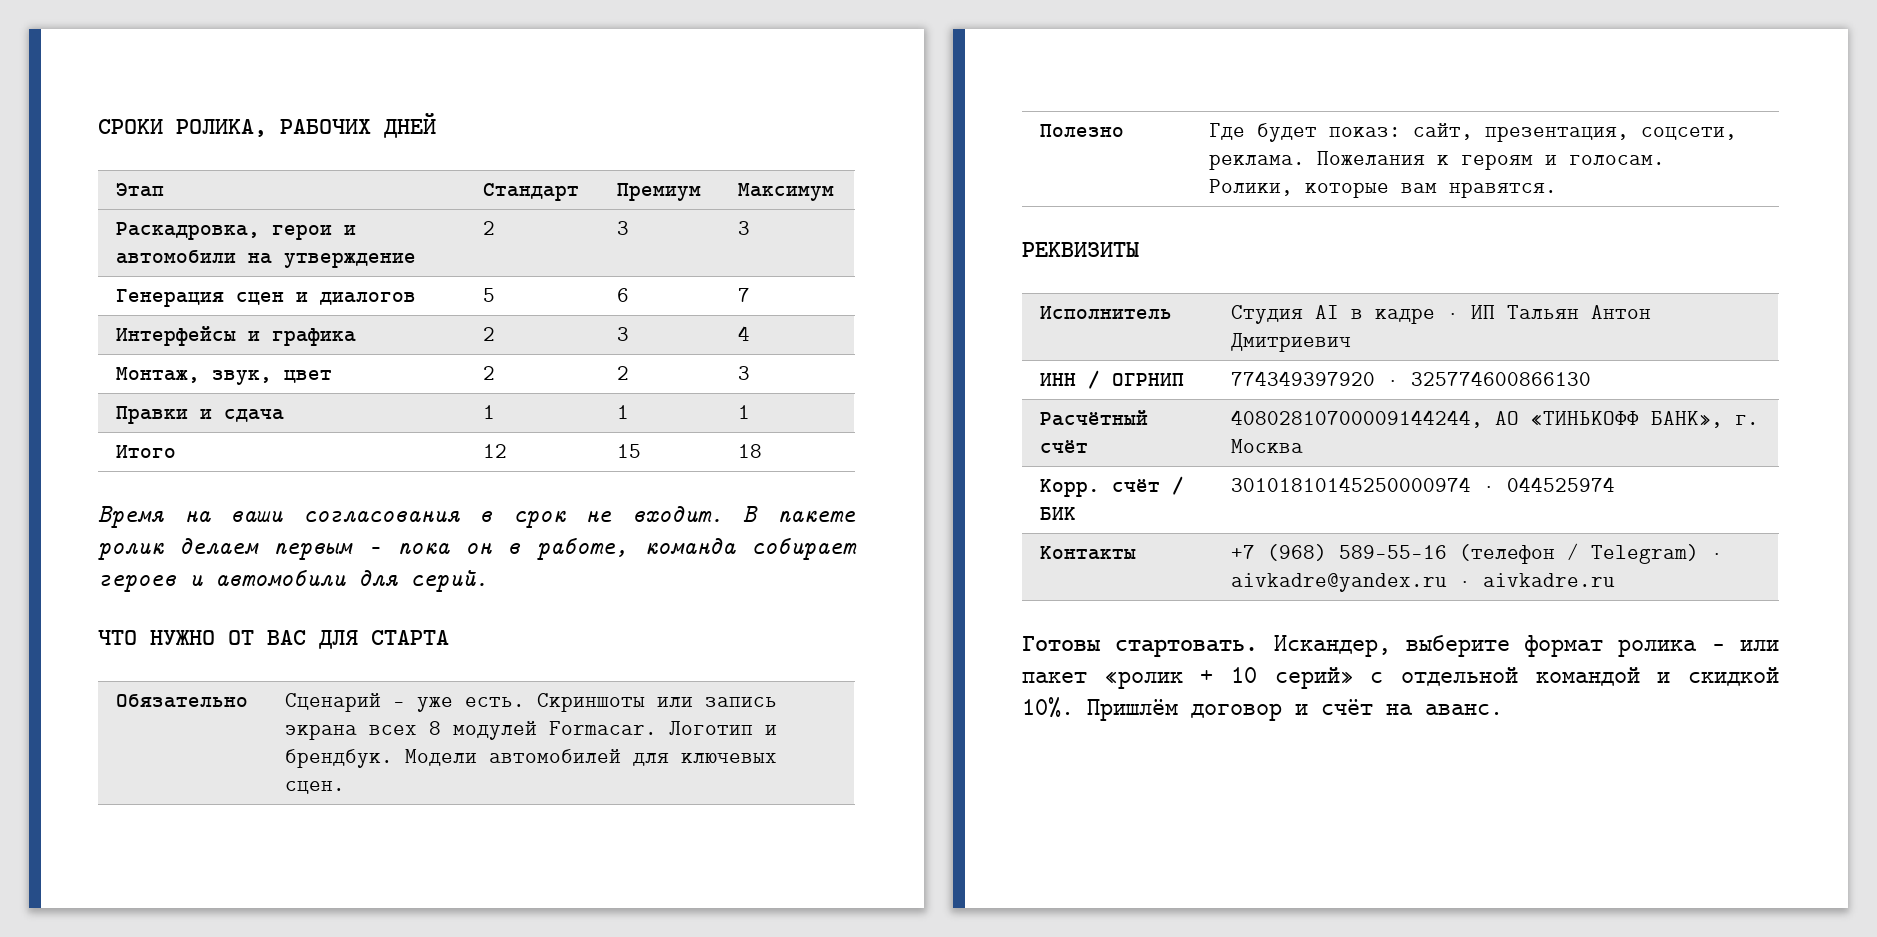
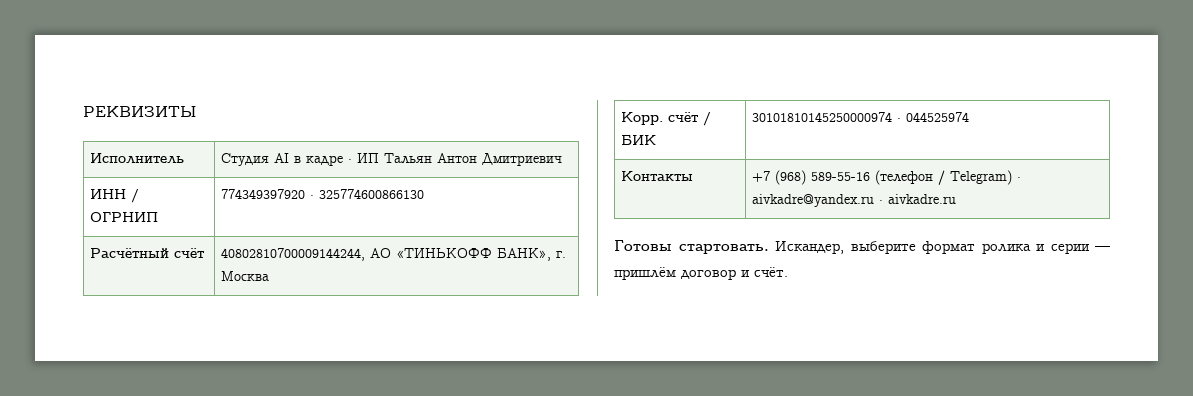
- СРОКИ РОЛИКА, РАБОЧИХ ДНЕЙ
- Этап | Стандарт | Премиум | Максимум
- Раскадровка, герои и автомобили на утверждение | 2 | 3 | 3
- Генерация сцен и диалогов | 5 | 6 | 7
- Интерфейсы и графика | 2 | 3 | 4
- Монтаж, звук, цвет | 2 | 2 | 3
- Правки и сдача | 1 | 1 | 1
- Итого | 12 | 15 | 18
- Время на ваши согласования в срок не входит. В пакете ролик делаем первым — пока он в работе, команда собирает героев и автомобили для серий.
- ЧТО НУЖНО ОТ ВАС ДЛЯ СТАРТА
- Обязательно | Сценарий — уже есть. Скриншоты или запись экрана всех 8 модулей Formacar. Логотип и брендбук. Модели автомобилей для ключевых сцен.
- Полезно | Где будет показ: сайт, презентация, соцсети, реклама. Пожелания к героям и голосам. Ролики, которые вам нравятся.
- Искандер, выберите формат ролика — или пакет «ролик + 10 серий» с отдельной командой и скидкой 10%. Пришлём договор и счёт на аванс.
+ Искандер, выберите формат ролика и серии — пришлём договор и счёт.

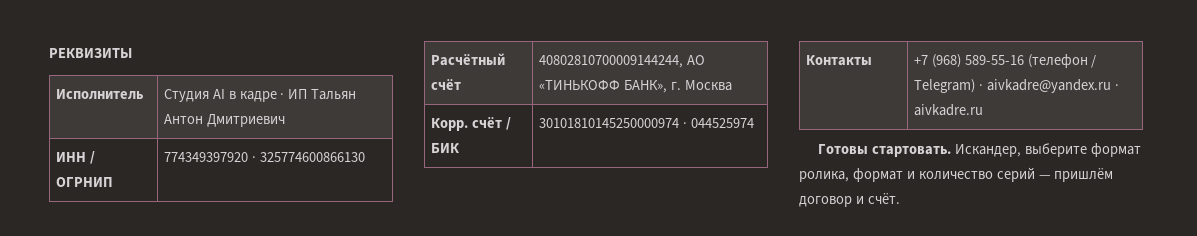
- Искандер, выберите формат ролика и серии — пришлём договор и счёт.
+ Искандер, выберите формат ролика, формат и количество серий — пришлём договор и счёт.

